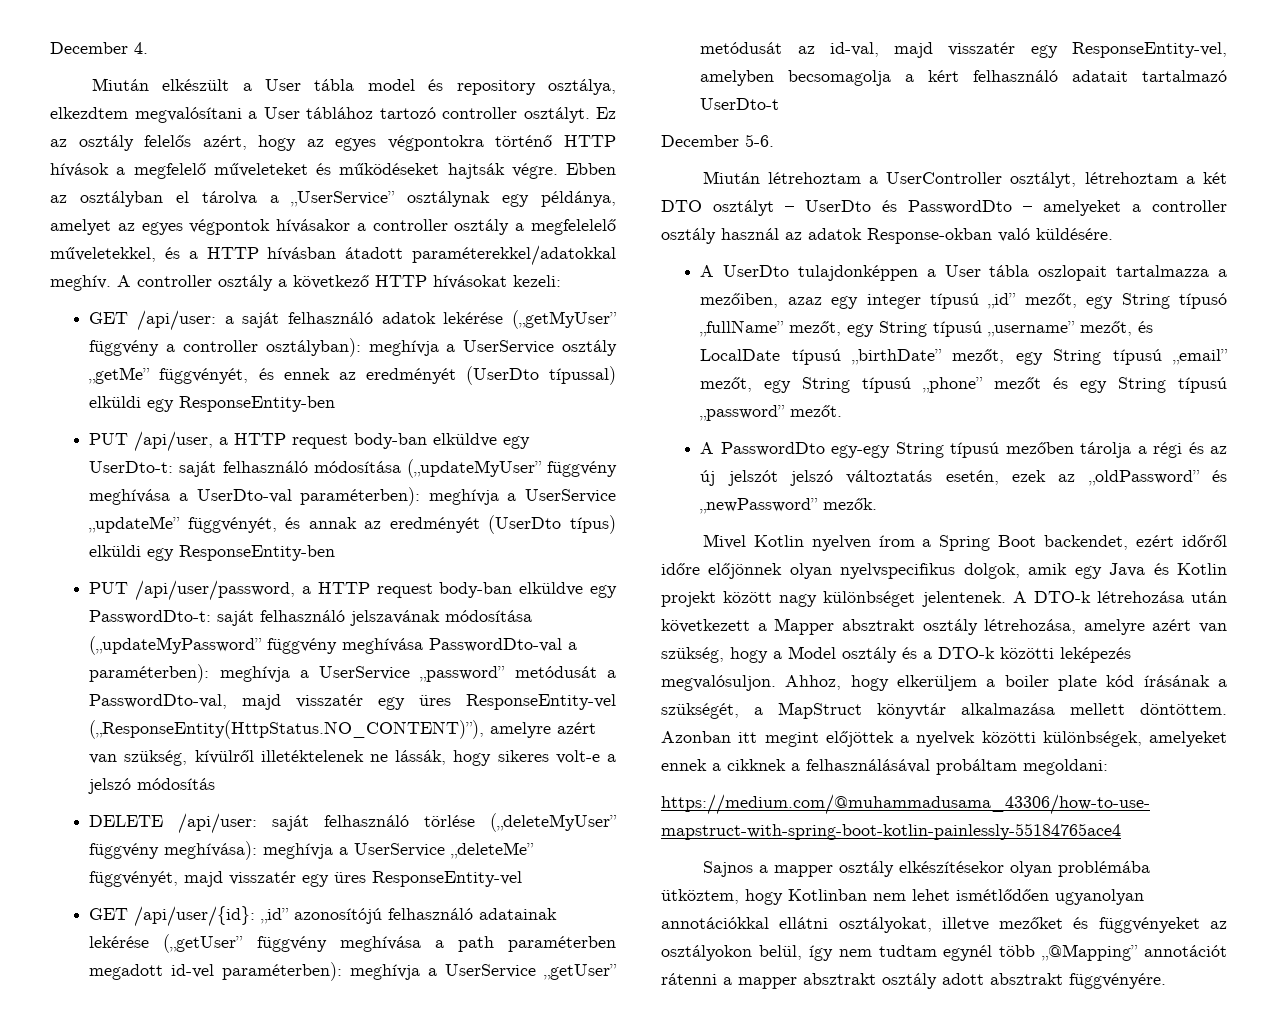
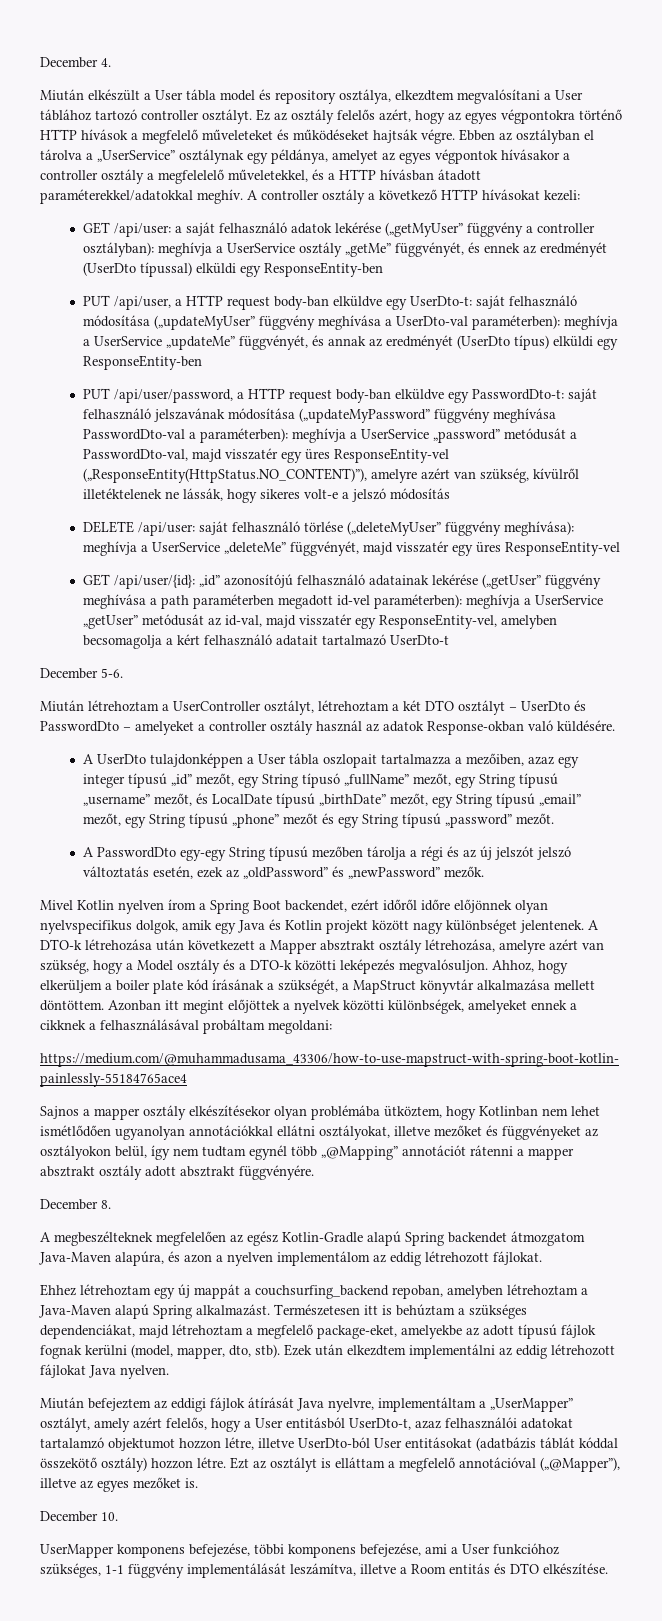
+ December 8.
+ A megbeszélteknek megfelelően az egész Kotlin-Gradle alapú Spring backendet átmozgatom Java-Maven alapúra, és azon a nyelven implementálom az eddig létrehozott fájlokat.
+ Ehhez létrehoztam egy új mappát a couchsurfing_backend repoban, amelyben létrehoztam a Java-Maven alapú Spring alkalmazást. Természetesen itt is behúztam a szükséges dependenciákat, majd létrehoztam a megfelelő package-eket, amelyekbe az adott típusú fájlok fognak kerülni (model, mapper, dto, stb). Ezek után elkezdtem implementálni az eddig létrehozott fájlokat Java nyelven.
+ Miután befejeztem az eddigi fájlok átírását Java nyelvre, implementáltam a „UserMapper” osztályt, amely azért felelős, hogy a User entitásból UserDto-t, azaz felhasználói adatokat tartalamzó objektumot hozzon létre, illetve UserDto-ból User entitásokat (adatbázis táblát kóddal összekötő osztály) hozzon létre. Ezt az osztályt is elláttam a megfelelő annotációval („@Mapper”), illetve az egyes mezőket is.
+ December 10.
+ UserMapper komponens befejezése, többi komponens befejezése, ami a User funkcióhoz szükséges, 1-1 függvény implementálását leszámítva, illetve a Room entitás és DTO elkészítése.

